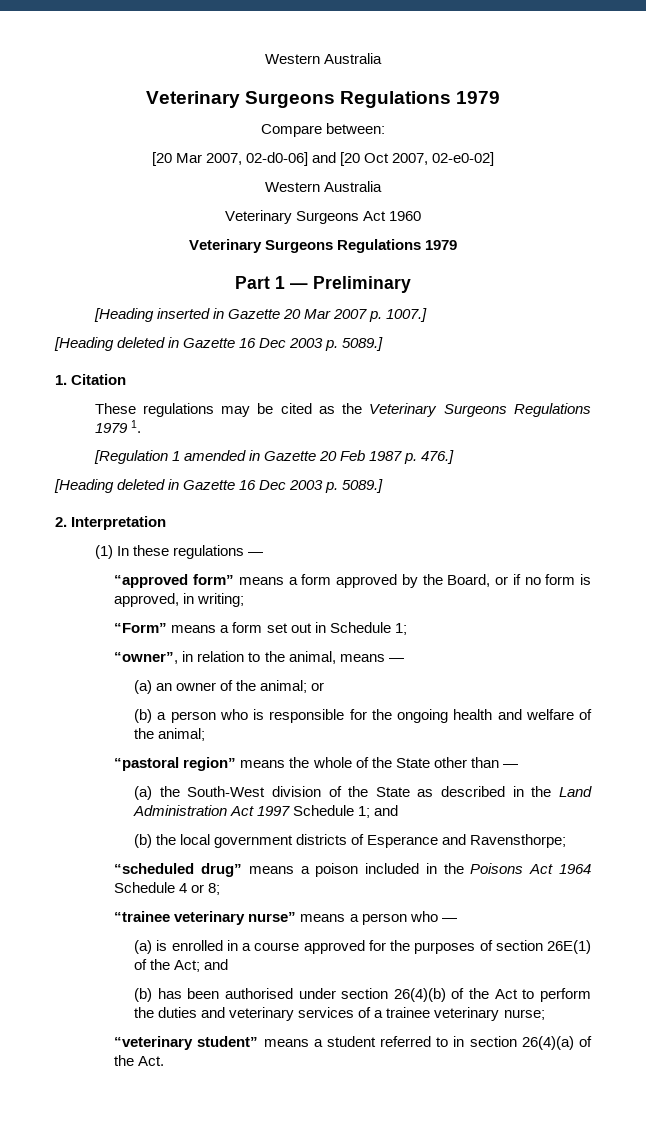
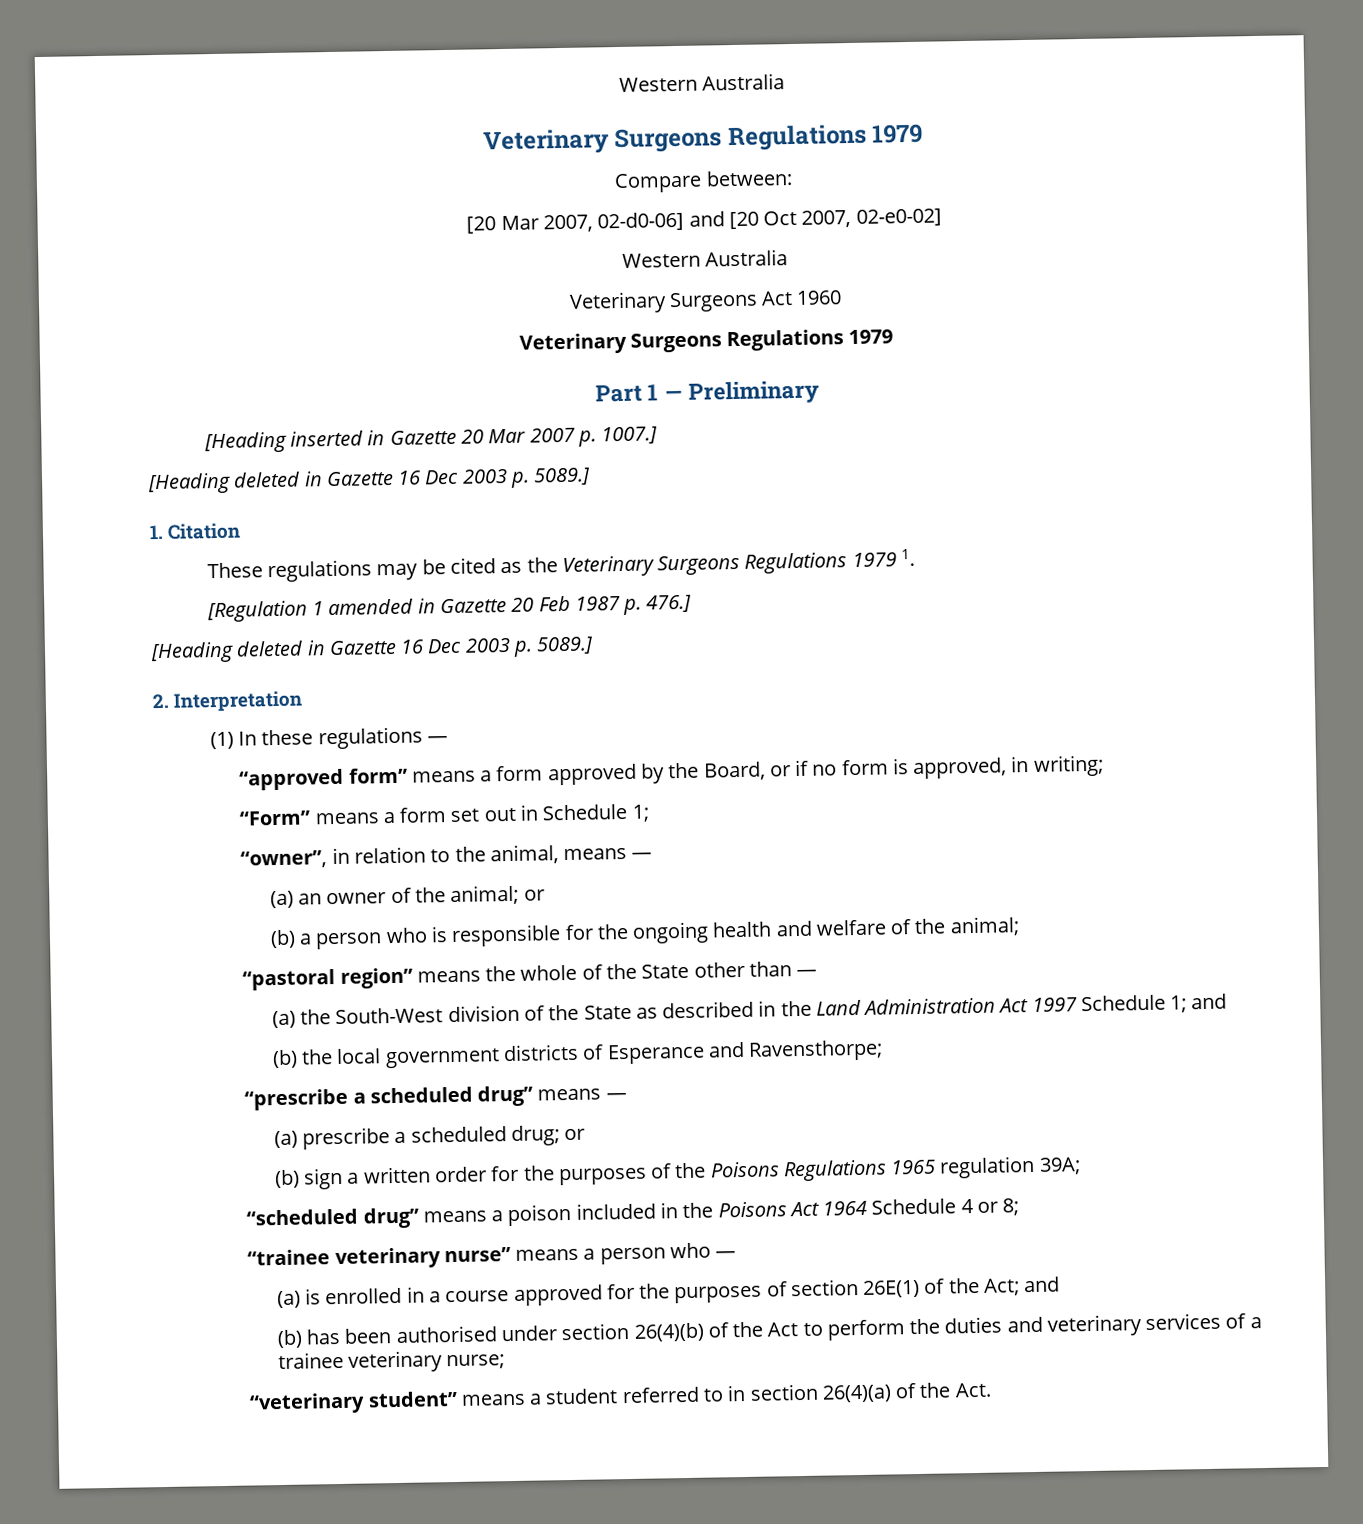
+ “prescribe a scheduled drug” means —
+ (a) prescribe a scheduled drug; or
+ (b) sign a written order for the purposes of the Poisons Regulations 1965 regulation 39A;

